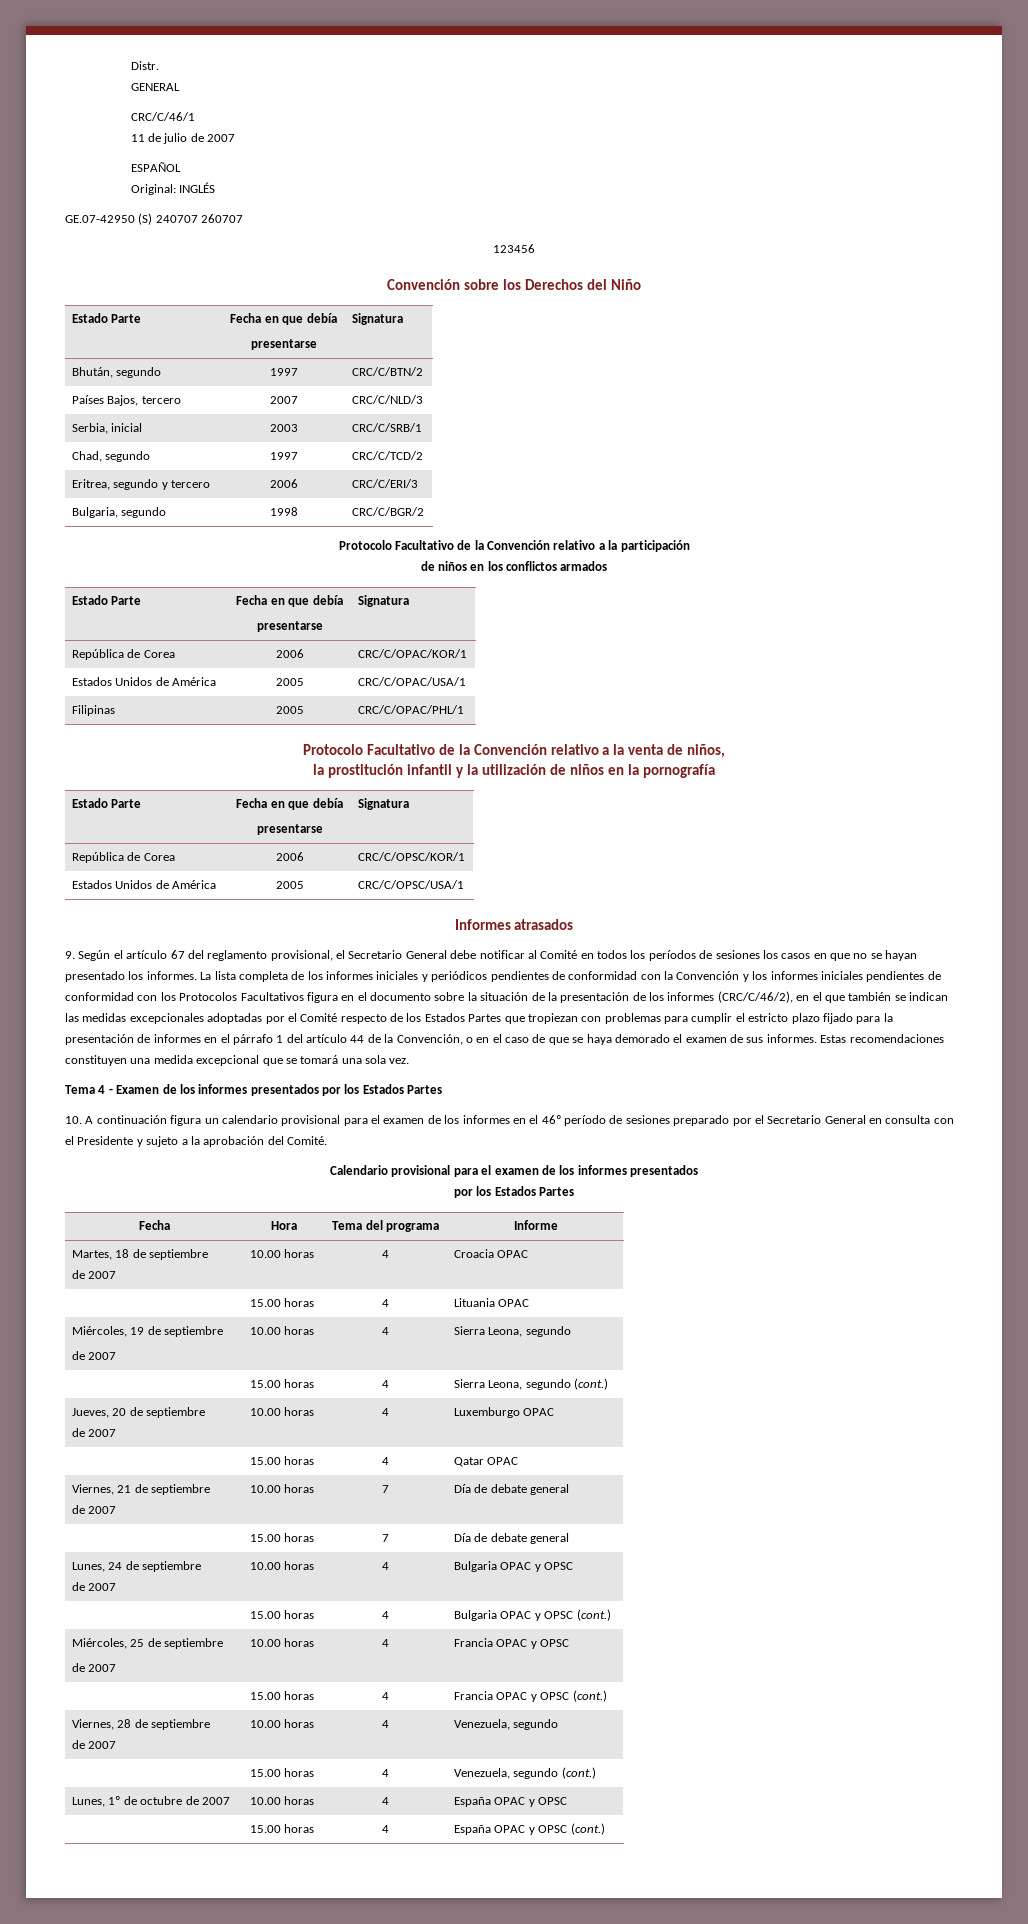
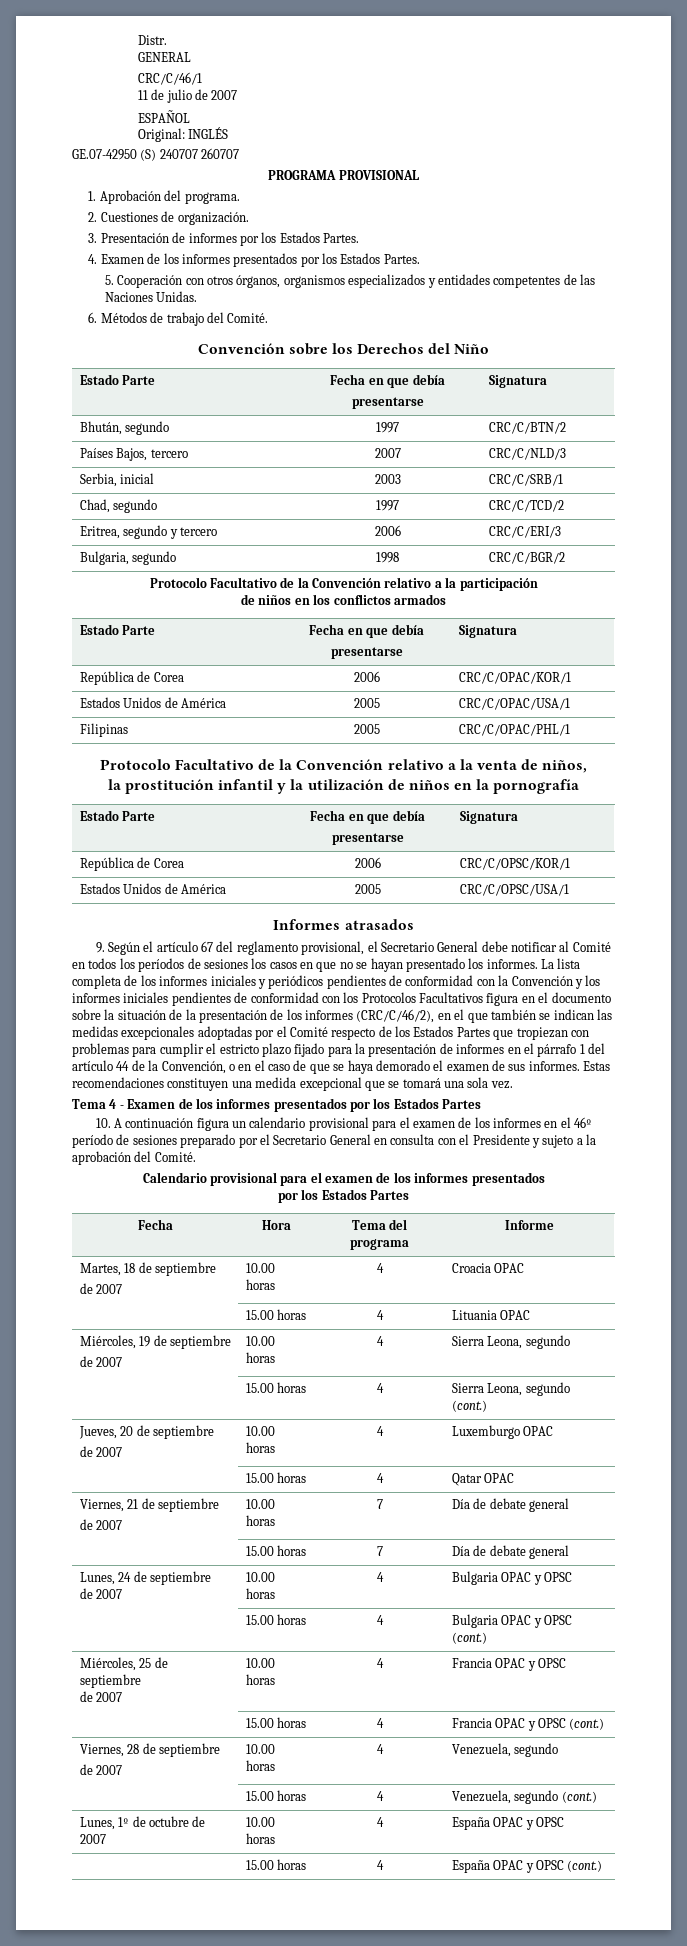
- 123456
+ PROGRAMA PROVISIONAL
+ 1. Aprobación del programa.
+ 2. Cuestiones de organización.
+ 3. Presentación de informes por los Estados Partes.
+ 4. Examen de los informes presentados por los Estados Partes.
+ 5. Cooperación con otros órganos, organismos especializados y entidades competentes de las Naciones Unidas.
+ 6. Métodos de trabajo del Comité.

